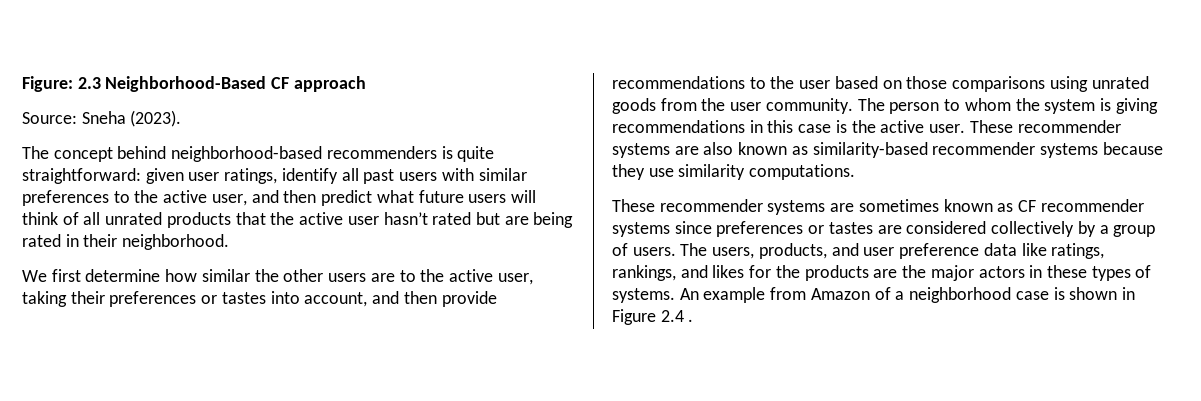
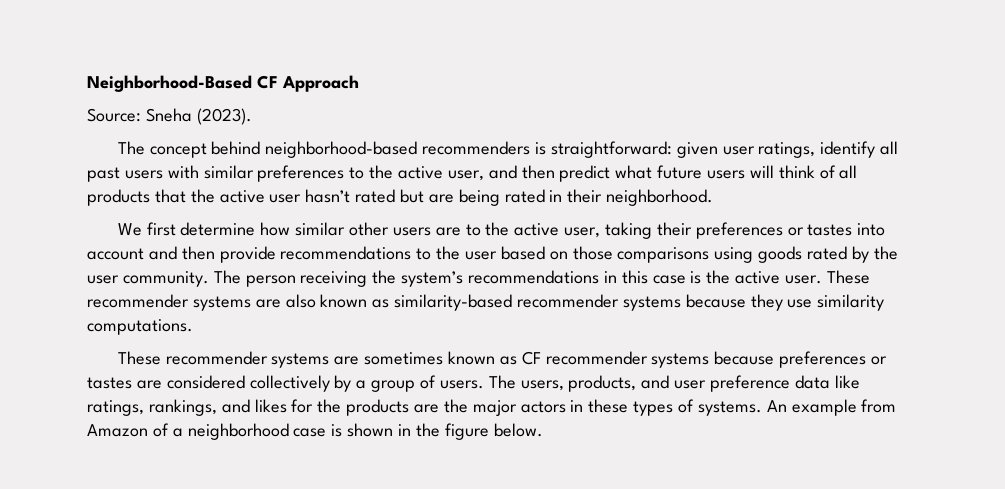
- Figure: 2.3 Neighborhood-Based CF approach
+ Neighborhood-Based CF Approach
- The concept behind neighborhood-based recommenders is quite straightforward: given user ratings, identify all past users with similar preferences to the active user, and then predict what future users will think of all unrated products that the active user hasn’t rated but are being rated in their neighborhood.
+ The concept behind neighborhood-based recommenders is straightforward: given user ratings, identify all past users with similar preferences to the active user, and then predict what future users will think of all products that the active user hasn’t rated but are being rated in their neighborhood.
- We first determine how similar the other users are to the active user, taking their preferences or tastes into account, and then provide recommendations to the user based on those comparisons using unrated goods from the user community.
+ We first determine how similar other users are to the active user, taking their preferences or tastes into account and then provide recommendations to the user based on those comparisons using goods rated by the user community.
- The person to whom the system is giving recommendations in this case is the active user.
+ The person receiving the system’s recommendations in this case is the active user.
- These recommender systems are sometimes known as CF recommender systems since preferences or tastes are considered collectively by a group of users.
+ These recommender systems are sometimes known as CF recommender systems because preferences or tastes are considered collectively by a group of users.
- An example from Amazon of a neighborhood case is shown in Figure 2.4 .
+ An example from Amazon of a neighborhood case is shown in the figure below.

